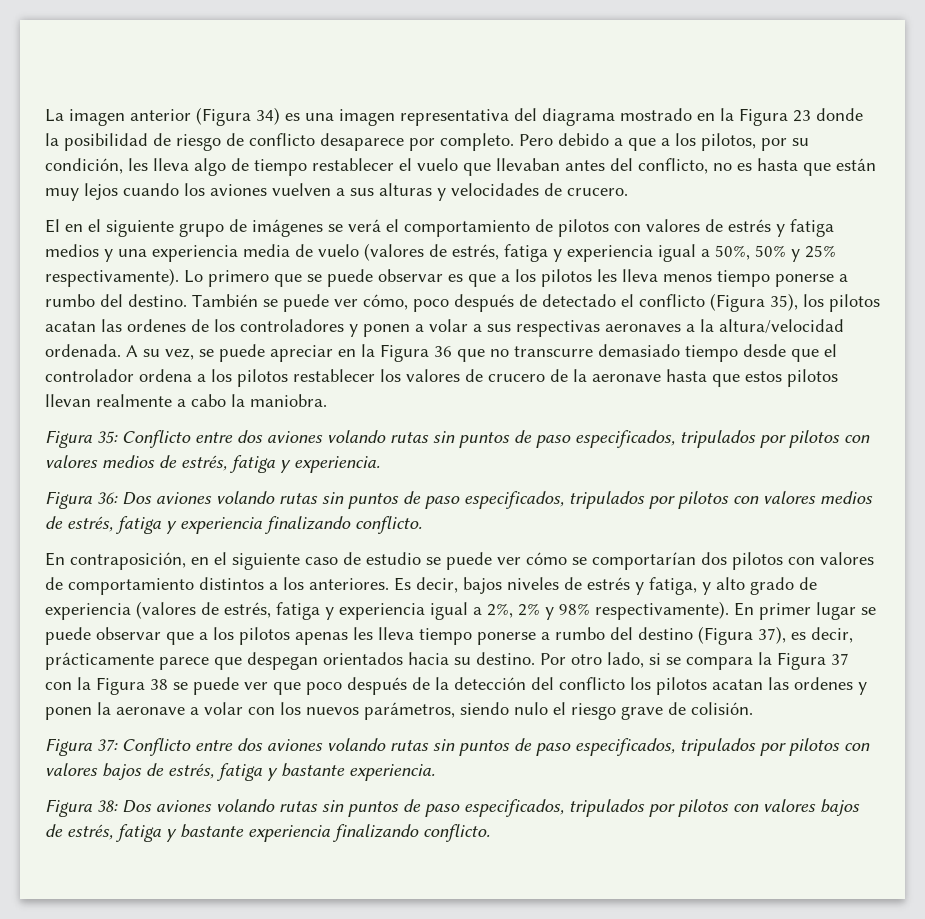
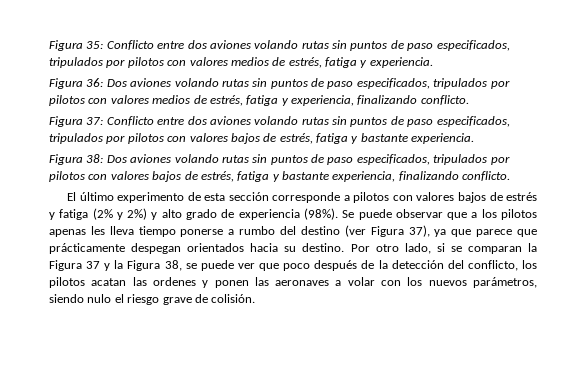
- La imagen anterior (Figura 34) es una imagen representativa del diagrama mostrado en la Figura 23 donde la posibilidad de riesgo de conflicto desaparece por completo. Pero debido a que a los pilotos, por su condición, les lleva algo de tiempo restablecer el vuelo que llevaban antes del conflicto, no es hasta que están muy lejos cuando los aviones vuelven a sus alturas y velocidades de crucero.
- El en el siguiente grupo de imágenes se verá el comportamiento de pilotos con valores de estrés y fatiga medios y una experiencia media de vuelo (valores de estrés, fatiga y experiencia igual a 50%, 50% y 25% respectivamente). Lo primero que se puede observar es que a los pilotos les lleva menos tiempo ponerse a rumbo del destino. También se puede ver cómo, poco después de detectado el conflicto (Figura 35), los pilotos acatan las ordenes de los controladores y ponen a volar a sus respectivas aeronaves a la altura/velocidad ordenada. A su vez, se puede apreciar en la Figura 36 que no transcurre demasiado tiempo desde que el controlador ordena a los pilotos restablecer los valores de crucero de la aeronave hasta que estos pilotos llevan realmente a cabo la maniobra.
- Figura 36: Dos aviones volando rutas sin puntos de paso especificados, tripulados por pilotos con valores medios de estrés, fatiga y experiencia finalizando conflicto.
- En contraposición, en el siguiente caso de estudio se puede ver cómo se comportarían dos pilotos con valores de comportamiento distintos a los anteriores. Es decir, bajos niveles de estrés y fatiga, y alto grado de experiencia (valores de estrés, fatiga y experiencia igual a 2%, 2% y 98% respectivamente). En primer lugar se puede observar que a los pilotos apenas les lleva tiempo ponerse a rumbo del destino (Figura 37), es decir, prácticamente parece que despegan orientados hacia su destino. Por otro lado, si se compara la Figura 37 con la Figura 38 se puede ver que poco después de la detección del conflicto los pilotos acatan las ordenes y ponen la aeronave a volar con los nuevos parámetros, siendo nulo el riesgo grave de colisión.
+ Figura 36: Dos aviones volando rutas sin puntos de paso especificados, tripulados por pilotos con valores medios de estrés, fatiga y experiencia, finalizando conflicto.
- Figura 38: Dos aviones volando rutas sin puntos de paso especificados, tripulados por pilotos con valores bajos de estrés, fatiga y bastante experiencia finalizando conflicto.
+ Figura 38: Dos aviones volando rutas sin puntos de paso especificados, tripulados por pilotos con valores bajos de estrés, fatiga y bastante experiencia, finalizando conflicto.
+ El último experimento de esta sección corresponde a pilotos con valores bajos de estrés y fatiga (2% y 2%) y alto grado de experiencia (98%). Se puede observar que a los pilotos apenas les lleva tiempo ponerse a rumbo del destino (ver Figura 37), ya que parece que prácticamente despegan orientados hacia su destino. Por otro lado, si se comparan la Figura 37 y la Figura 38, se puede ver que poco después de la detección del conflicto, los pilotos acatan las ordenes y ponen las aeronaves a volar con los nuevos parámetros, siendo nulo el riesgo grave de colisión.

